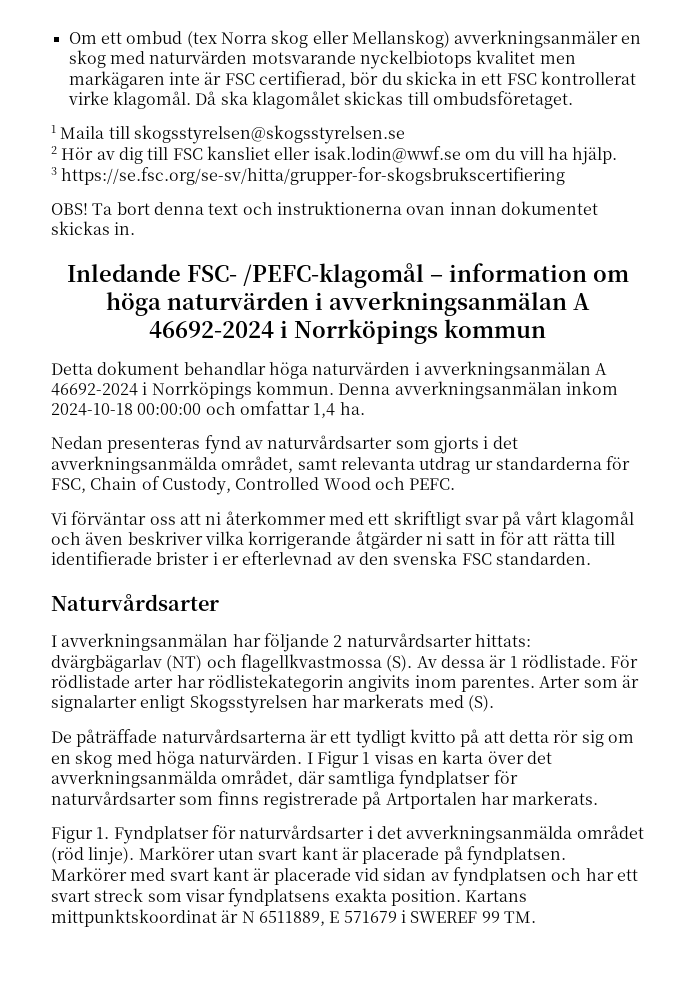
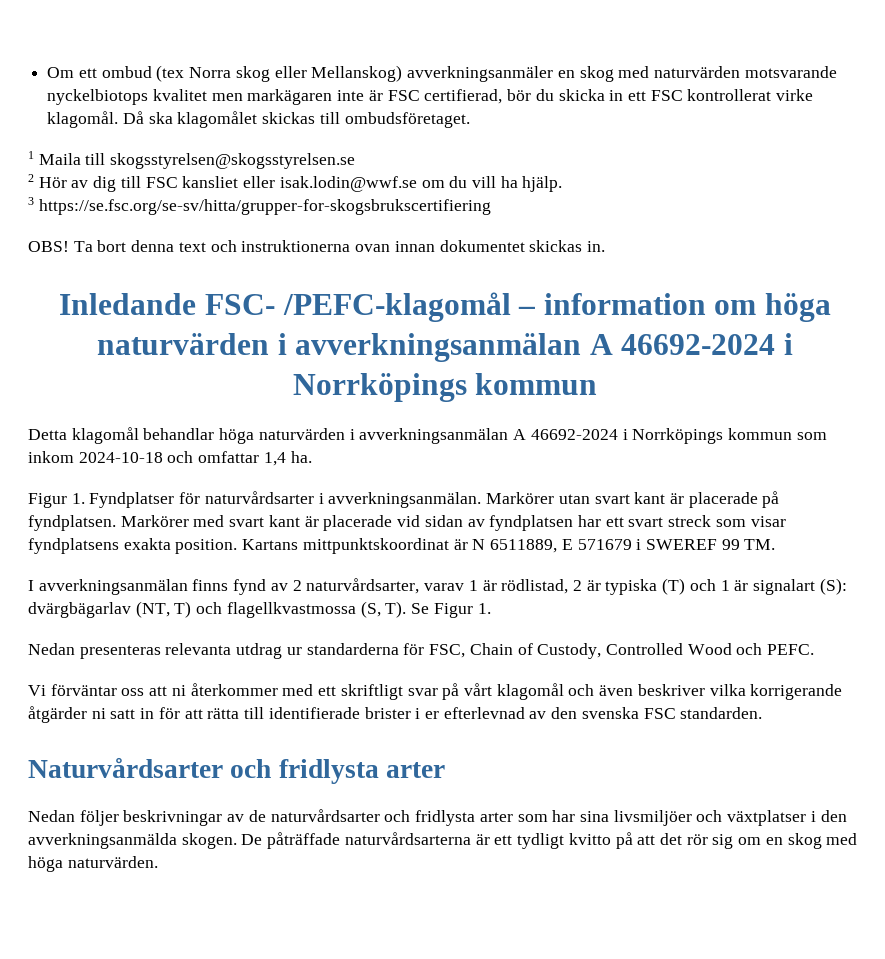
- Detta dokument behandlar höga naturvärden i avverkningsanmälan A 46692-2024 i Norrköpings kommun. Denna avverkningsanmälan inkom 2024-10-18 00:00:00 och omfattar 1,4 ha.
+ Detta klagomål behandlar höga naturvärden i avverkningsanmälan A 46692-2024 i Norrköpings kommun som inkom 2024-10-18 och omfattar 1,4 ha.
- Nedan presenteras fynd av naturvårdsarter som gjorts i det avverkningsanmälda området, samt relevanta utdrag ur standarderna för FSC, Chain of Custody, Controlled Wood och PEFC.
+ Figur 1. Fyndplatser för naturvårdsarter i avverkningsanmälan. Markörer utan svart kant är placerade på fyndplatsen. Markörer med svart kant är placerade vid sidan av fyndplatsen har ett svart streck som visar fyndplatsens exakta position. Kartans mittpunktskoordinat är N 6511889, E 571679 i SWEREF 99 TM.
+ I avverkningsanmälan finns fynd av 2 naturvårdsarter, varav 1 är rödlistad, 2 är typiska (T) och 1 är signalart (S): dvärgbägarlav (NT, T) och flagellkvastmossa (S, T). Se Figur 1.
+ Nedan presenteras relevanta utdrag ur standarderna för FSC, Chain of Custody, Controlled Wood och PEFC.
- Naturvårdsarter
- I avverkningsanmälan har följande 2 naturvårdsarter hittats: dvärgbägarlav (NT) och flagellkvastmossa (S). Av dessa är 1 rödlistade. För rödlistade arter har rödlistekategorin angivits inom parentes. Arter som är signalarter enligt Skogsstyrelsen har markerats med (S).
- De påträffade naturvårdsarterna är ett tydligt kvitto på att detta rör sig om en skog med höga naturvärden. I Figur 1 visas en karta över det avverkningsanmälda området, där samtliga fyndplatser för naturvårdsarter som finns registrerade på Artportalen har markerats.
- Figur 1. Fyndplatser för naturvårdsarter i det avverkningsanmälda området (röd linje). Markörer utan svart kant är placerade på fyndplatsen. Markörer med svart kant är placerade vid sidan av fyndplatsen och har ett svart streck som visar fyndplatsens exakta position. Kartans mittpunktskoordinat är N 6511889, E 571679 i SWEREF 99 TM.
+ Naturvårdsarter och fridlysta arter
+ Nedan följer beskrivningar av de naturvårdsarter och fridlysta arter som har sina livsmiljöer och växtplatser i den avverkningsanmälda skogen. De påträffade naturvårdsarterna är ett tydligt kvitto på att det rör sig om en skog med höga naturvärden.

